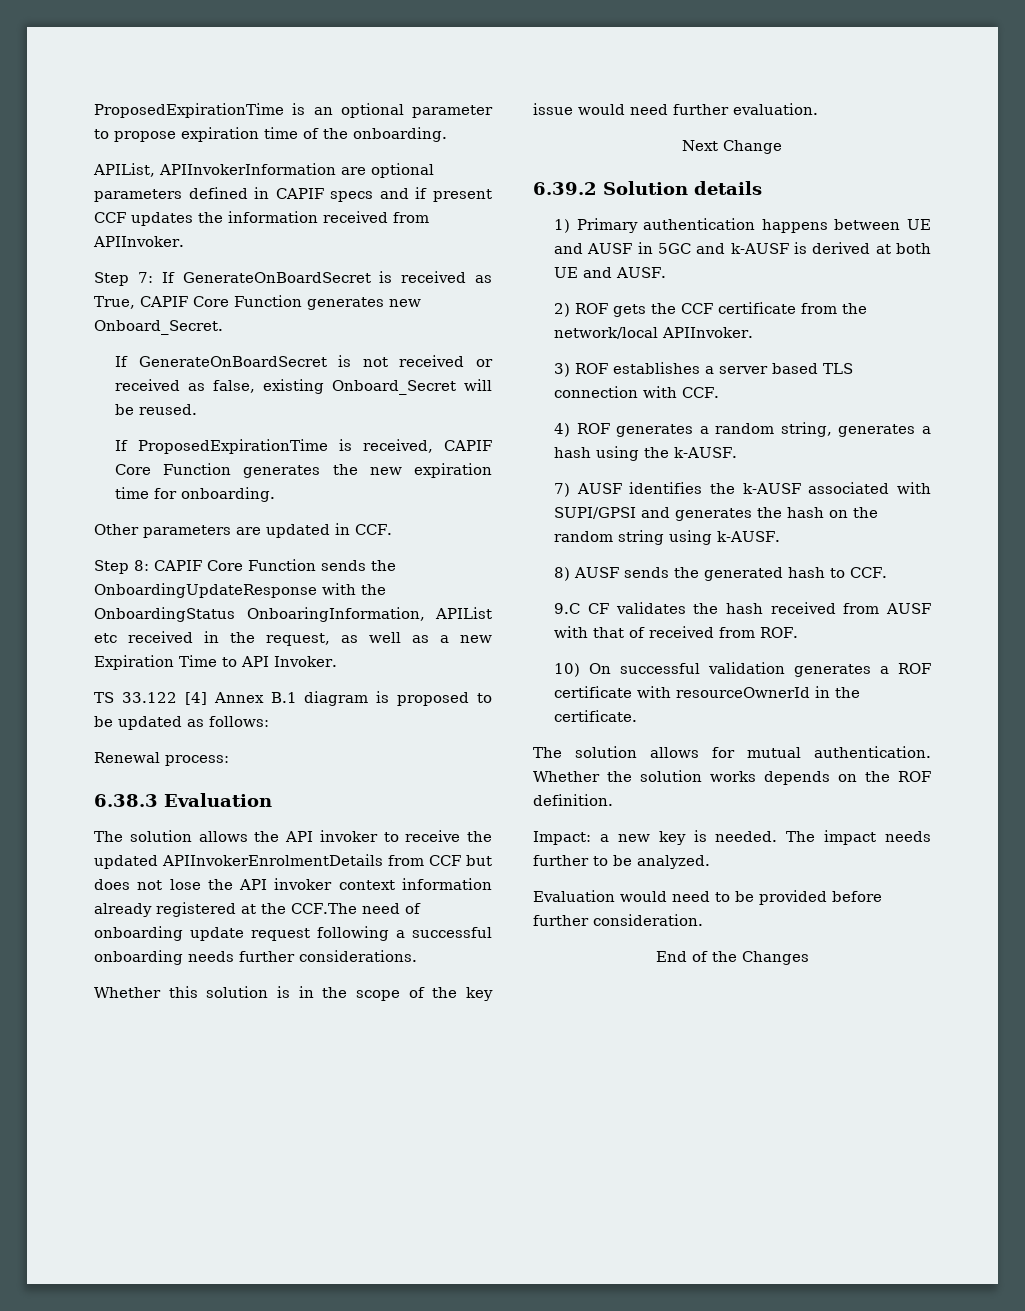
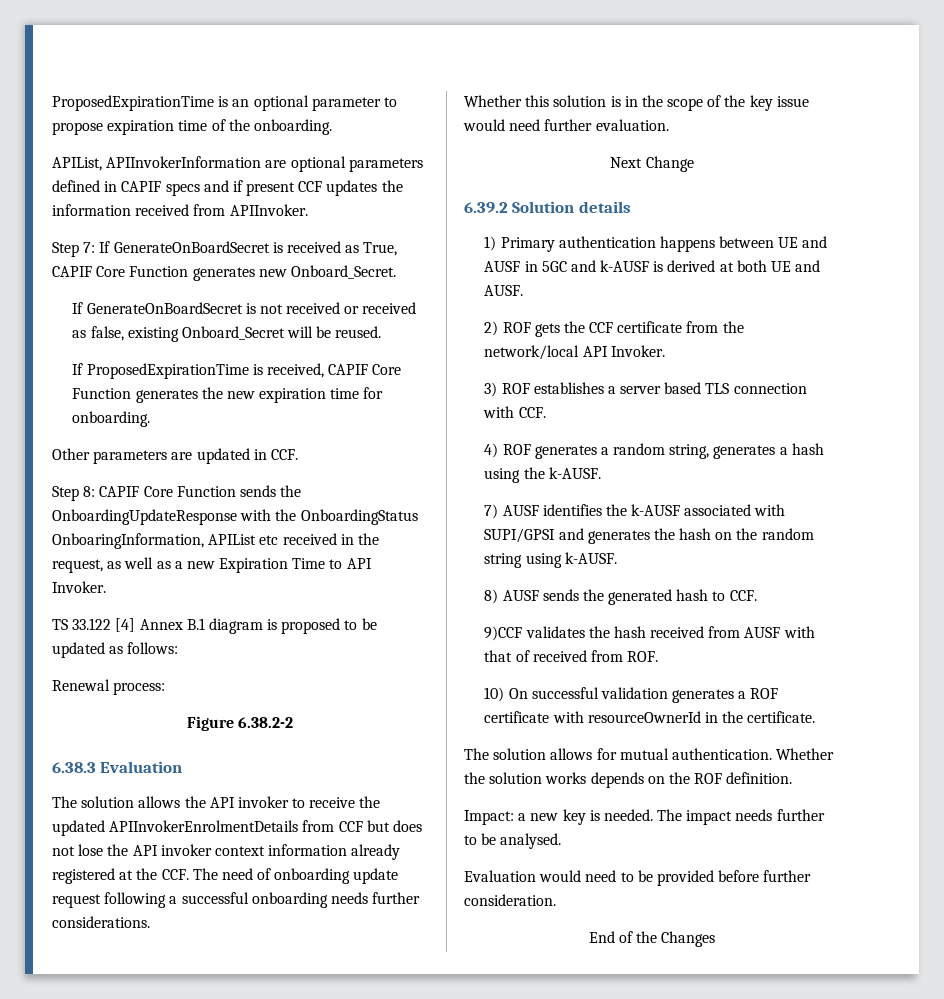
+ Figure 6.38.2-2
- The solution allows the API invoker to receive the updated APIInvokerEnrolmentDetails from CCF but does not lose the API invoker context information already registered at the CCF.The need of onboarding update request following a successful onboarding needs further considerations.
+ The solution allows the API invoker to receive the updated APIInvokerEnrolmentDetails from CCF but does not lose the API invoker context information already registered at the CCF. The need of onboarding update request following a successful onboarding needs further considerations.
- 2) ROF gets the CCF certificate from the network/local APIInvoker.
+ 2) ROF gets the CCF certificate from the network/local API Invoker.
- 9.C CF validates the hash received from AUSF with that of received from ROF.
+ 9)CCF validates the hash received from AUSF with that of received from ROF.
- The impact needs further to be analyzed.
+ The impact needs further to be analysed.

